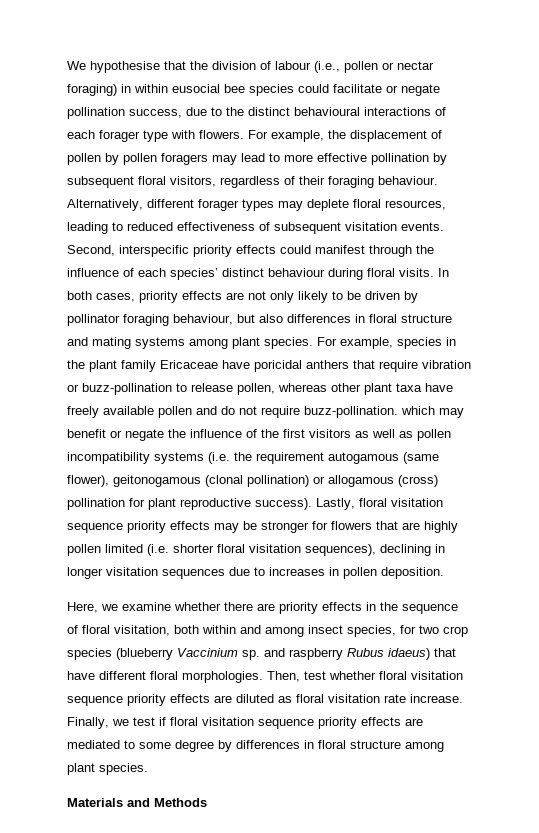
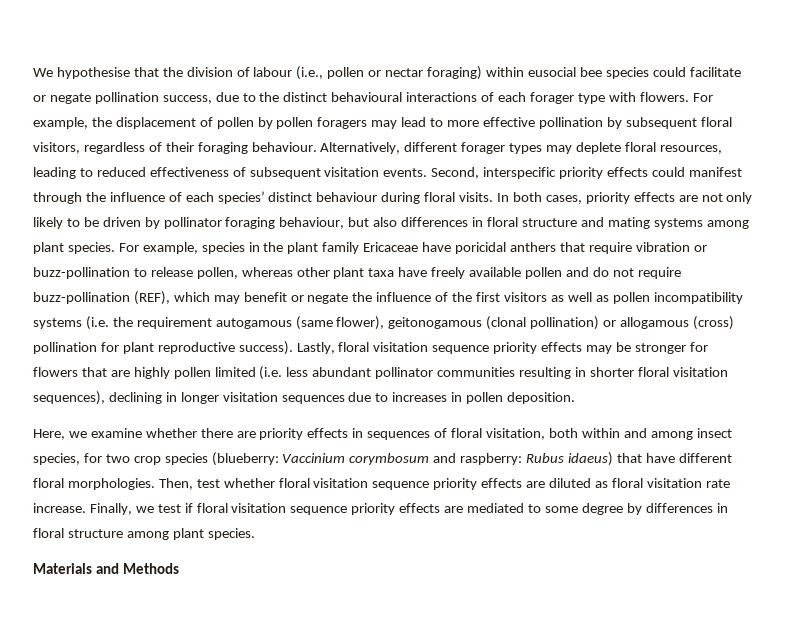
- We hypothesise that the division of labour (i.e., pollen or nectar foraging) in within eusocial bee species could facilitate or negate pollination success, due to the distinct behavioural interactions of each forager type with flowers.
+ We hypothesise that the division of labour (i.e., pollen or nectar foraging) within eusocial bee species could facilitate or negate pollination success, due to the distinct behavioural interactions of each forager type with flowers.
- For example, species in the plant family Ericaceae have poricidal anthers that require vibration or buzz-pollination to release pollen, whereas other plant taxa have freely available pollen and do not require buzz-pollination. which may benefit or negate the influence of the first visitors as well as pollen incompatibility systems (i.e. the requirement autogamous (same flower), geitonogamous (clonal pollination) or allogamous (cross) pollination for plant reproductive success).
+ For example, species in the plant family Ericaceae have poricidal anthers that require vibration or buzz-pollination to release pollen, whereas other plant taxa have freely available pollen and do not require buzz-pollination (REF), which may benefit or negate the influence of the first visitors as well as pollen incompatibility systems (i.e. the requirement autogamous (same flower), geitonogamous (clonal pollination) or allogamous (cross) pollination for plant reproductive success).
- Lastly, floral visitation sequence priority effects may be stronger for flowers that are highly pollen limited (i.e. shorter floral visitation sequences), declining in longer visitation sequences due to increases in pollen deposition.
+ Lastly, floral visitation sequence priority effects may be stronger for flowers that are highly pollen limited (i.e. less abundant pollinator communities resulting in shorter floral visitation sequences), declining in longer visitation sequences due to increases in pollen deposition.
- Here, we examine whether there are priority effects in the sequence of floral visitation, both within and among insect species, for two crop species (blueberry Vaccinium sp. and raspberry Rubus idaeus) that have different floral morphologies.
+ Here, we examine whether there are priority effects in sequences of floral visitation, both within and among insect species, for two crop species (blueberry: Vaccinium corymbosum and raspberry: Rubus idaeus) that have different floral morphologies.

